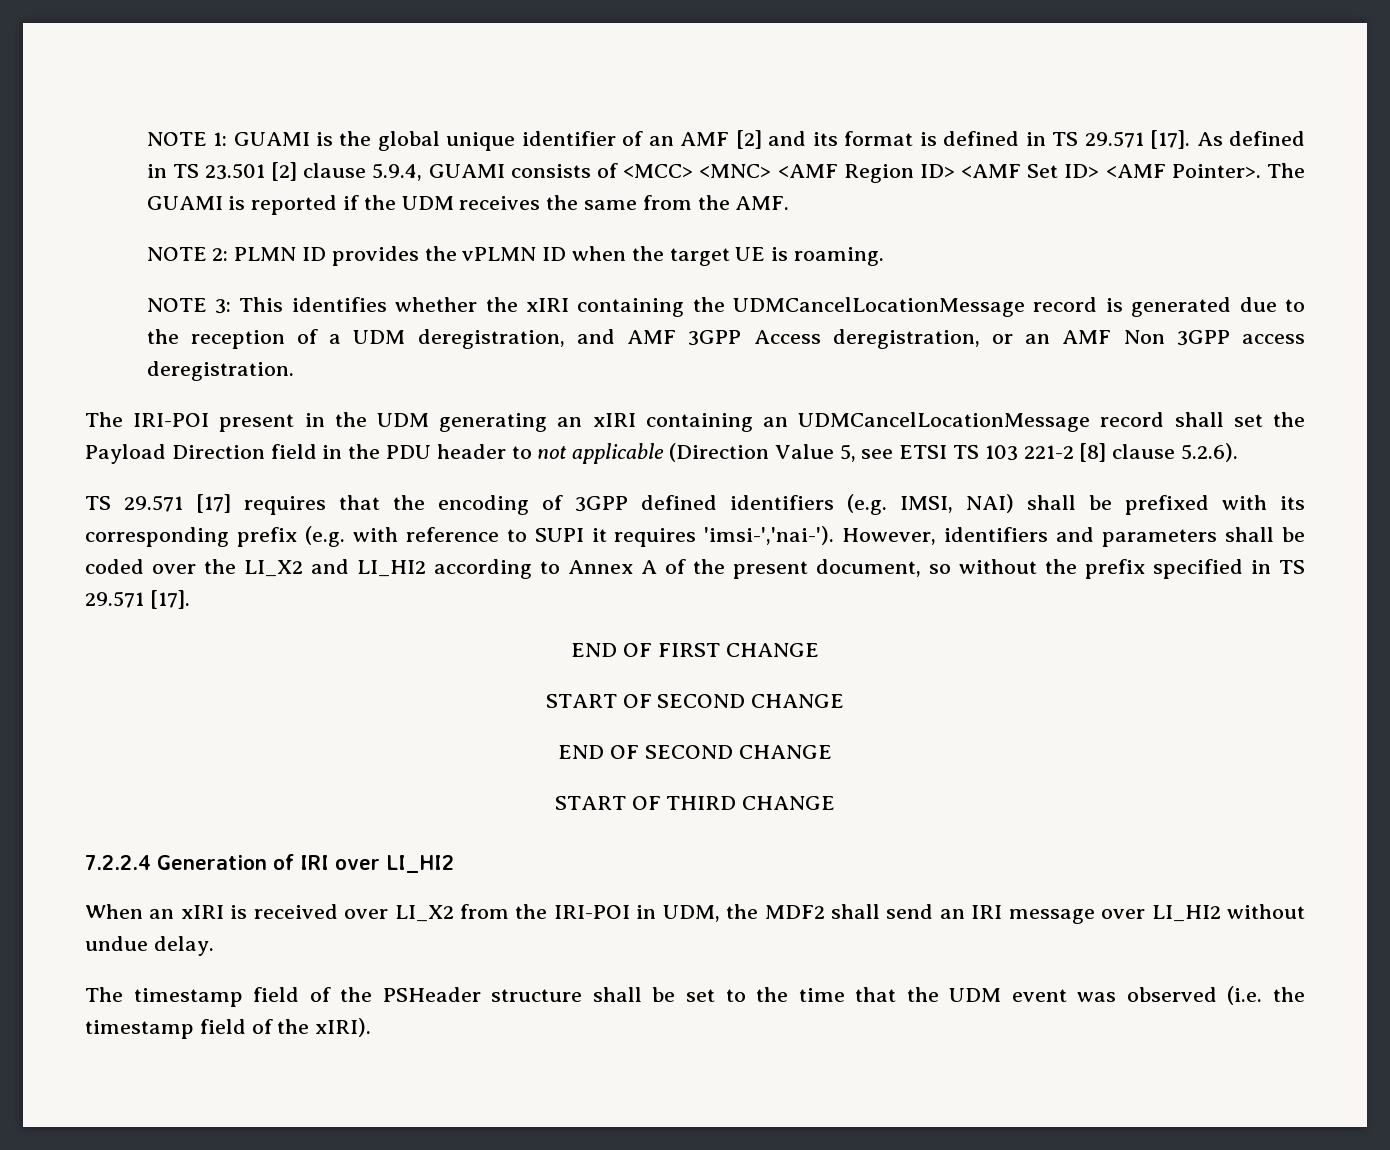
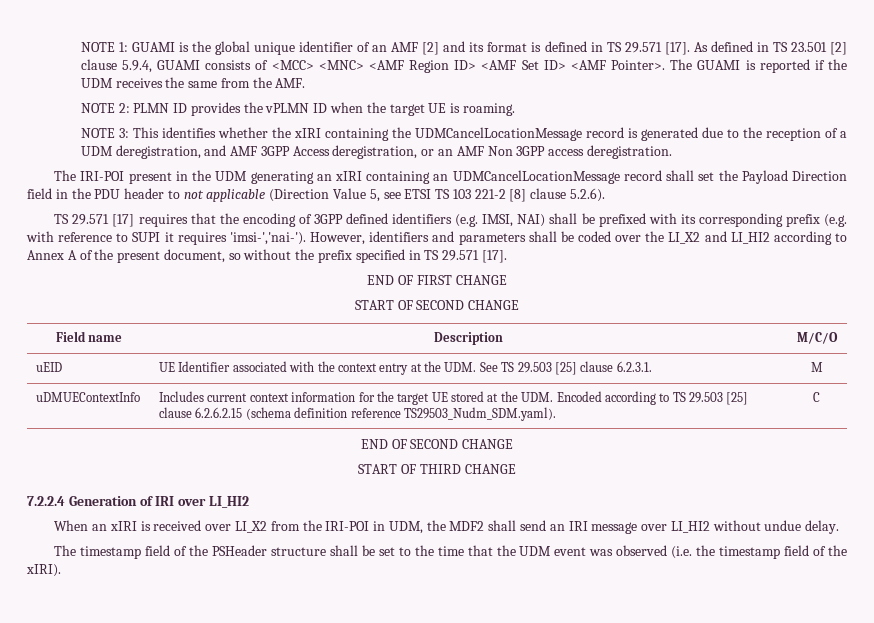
+ Field name | Description | M/C/O
+ uEID | UE Identifier associated with the context entry at the UDM. See TS 29.503 [25] clause 6.2.3.1. | M
+ uDMUEContextInfo | Includes current context information for the target UE stored at the UDM. Encoded according to TS 29.503 [25] clause 6.2.6.2.15 (schema definition reference TS29503_Nudm_SDM.yaml). | C

